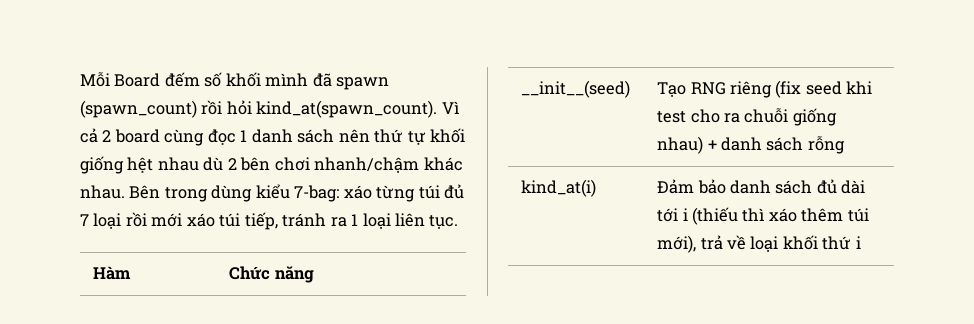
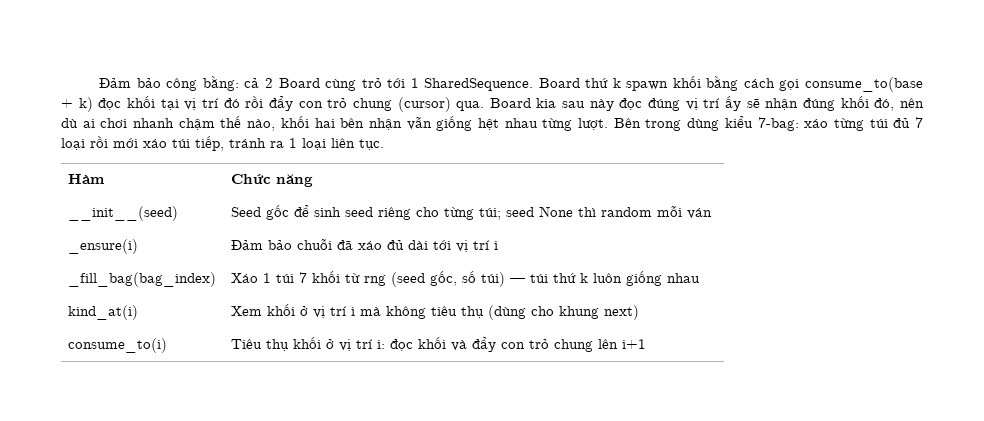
- Mỗi Board đếm số khối mình đã spawn (spawn_count) rồi hỏi kind_at(spawn_count). Vì cả 2 board cùng đọc 1 danh sách nên thứ tự khối giống hệt nhau dù 2 bên chơi nhanh/chậm khác nhau.
+ Đảm bảo công bằng: cả 2 Board cùng trỏ tới 1 SharedSequence. Board thứ k spawn khối bằng cách gọi consume_to(base + k) đọc khối tại vị trí đó rồi đẩy con trỏ chung (cursor) qua. Board kia sau này đọc đúng vị trí ấy sẽ nhận đúng khối đó, nên dù ai chơi nhanh chậm thế nào, khối hai bên nhận vẫn giống hệt nhau từng lượt.
- __init__(seed) | Tạo RNG riêng (fix seed khi test cho ra chuỗi giống nhau) + danh sách rỗng
- kind_at(i) | Đảm bảo danh sách đủ dài tới i (thiếu thì xáo thêm túi mới), trả về loại khối thứ i
+ __init__(seed) | Seed gốc để sinh seed riêng cho từng túi; seed None thì random mỗi ván
+ _ensure(i) | Đảm bảo chuỗi đã xáo đủ dài tới vị trí i
+ _fill_bag(bag_index) | Xáo 1 túi 7 khối từ rng (seed gốc, số túi) — túi thứ k luôn giống nhau
+ kind_at(i) | Xem khối ở vị trí i mà không tiêu thụ (dùng cho khung next)
+ consume_to(i) | Tiêu thụ khối ở vị trí i: đọc khối và đẩy con trỏ chung lên i+1

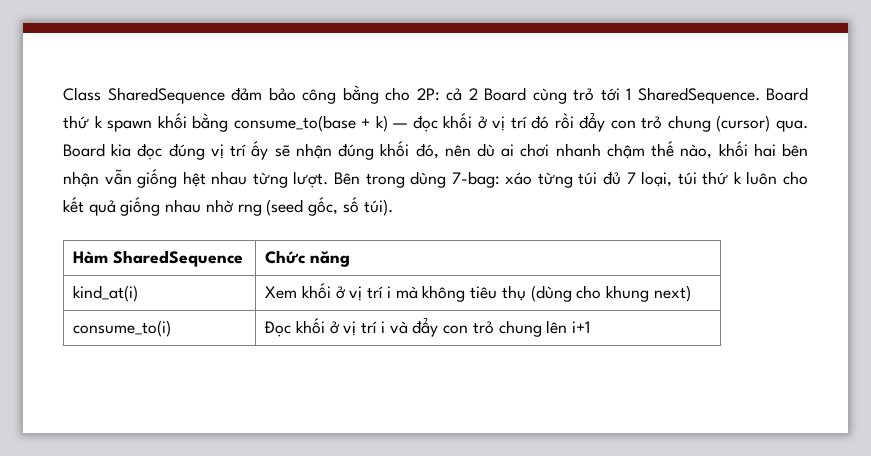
- Đảm bảo công bằng: cả 2 Board cùng trỏ tới 1 SharedSequence.
+ Class SharedSequence đảm bảo công bằng cho 2P: cả 2 Board cùng trỏ tới 1 SharedSequence.
- Board thứ k spawn khối bằng cách gọi consume_to(base + k) đọc khối tại vị trí đó rồi đẩy con trỏ chung (cursor) qua.
+ Board thứ k spawn khối bằng consume_to(base + k) — đọc khối ở vị trí đó rồi đẩy con trỏ chung (cursor) qua.
- Board kia sau này đọc đúng vị trí ấy sẽ nhận đúng khối đó, nên dù ai chơi nhanh chậm thế nào, khối hai bên nhận vẫn giống hệt nhau từng lượt.
+ Board kia đọc đúng vị trí ấy sẽ nhận đúng khối đó, nên dù ai chơi nhanh chậm thế nào, khối hai bên nhận vẫn giống hệt nhau từng lượt.
- Bên trong dùng kiểu 7-bag: xáo từng túi đủ 7 loại rồi mới xáo túi tiếp, tránh ra 1 loại liên tục.
- Hàm | Chức năng
- __init__(seed) | Seed gốc để sinh seed riêng cho từng túi; seed None thì random mỗi ván
- _ensure(i) | Đảm bảo chuỗi đã xáo đủ dài tới vị trí i
- _fill_bag(bag_index) | Xáo 1 túi 7 khối từ rng (seed gốc, số túi) — túi thứ k luôn giống nhau
+ Bên trong dùng 7-bag: xáo từng túi đủ 7 loại, túi thứ k luôn cho kết quả giống nhau nhờ rng (seed gốc, số túi).
+ Hàm SharedSequence | Chức năng
- consume_to(i) | Tiêu thụ khối ở vị trí i: đọc khối và đẩy con trỏ chung lên i+1
+ consume_to(i) | Đọc khối ở vị trí i và đẩy con trỏ chung lên i+1

